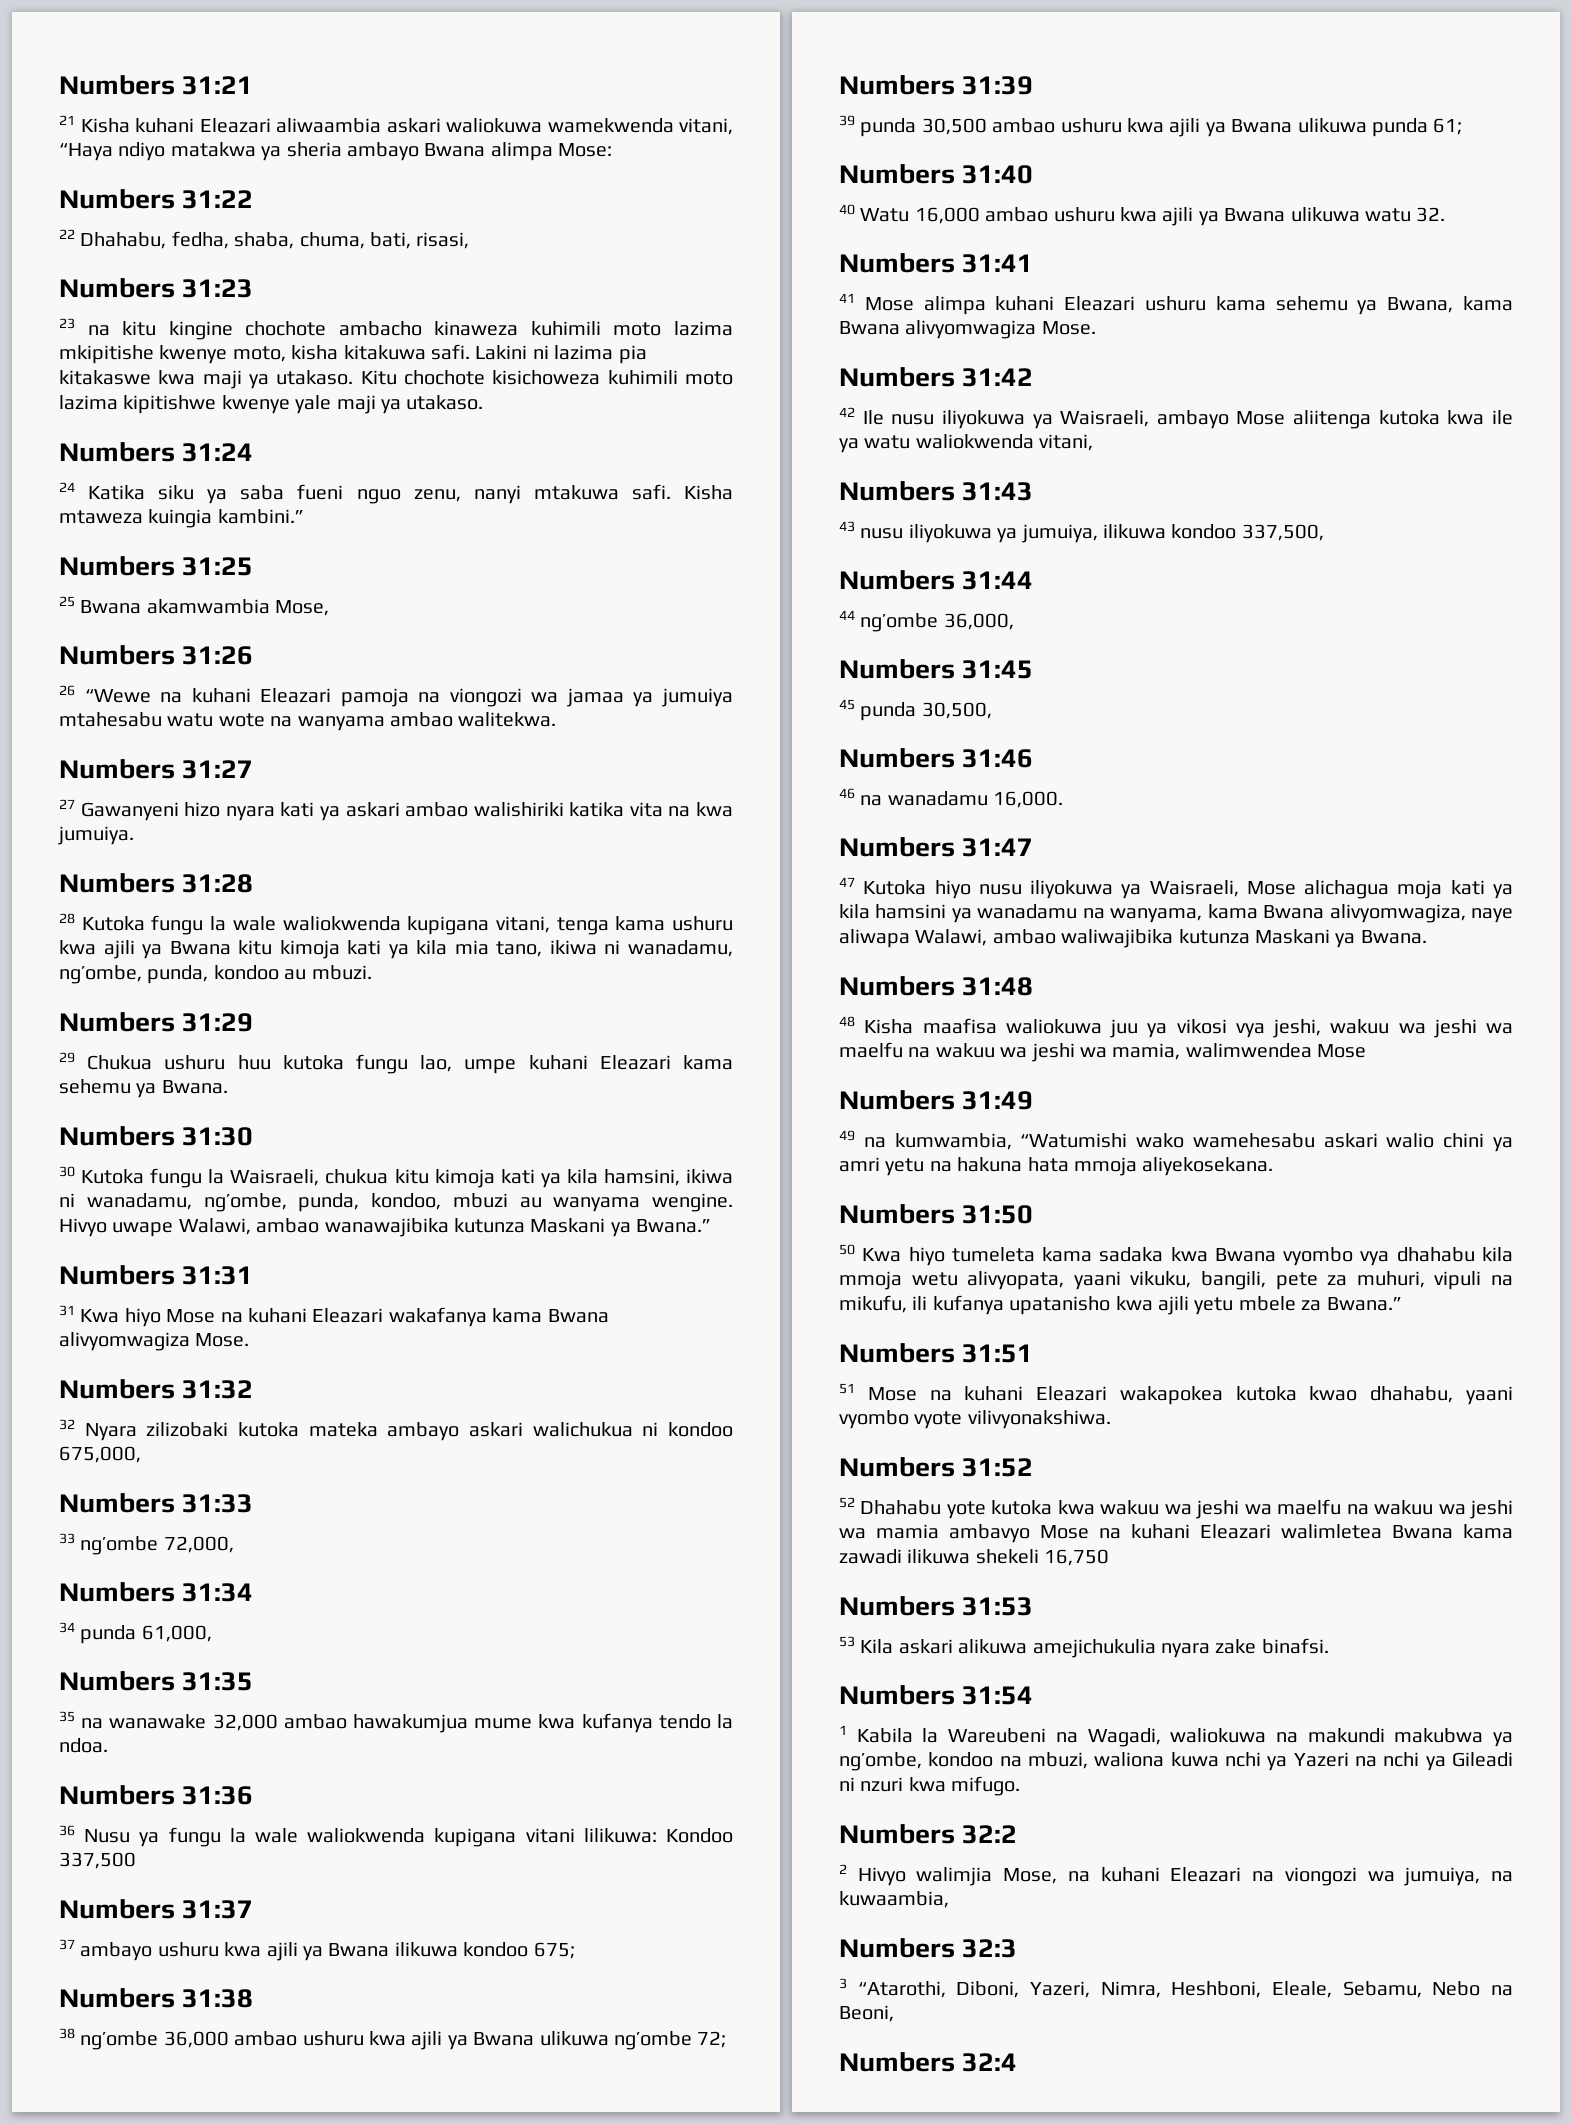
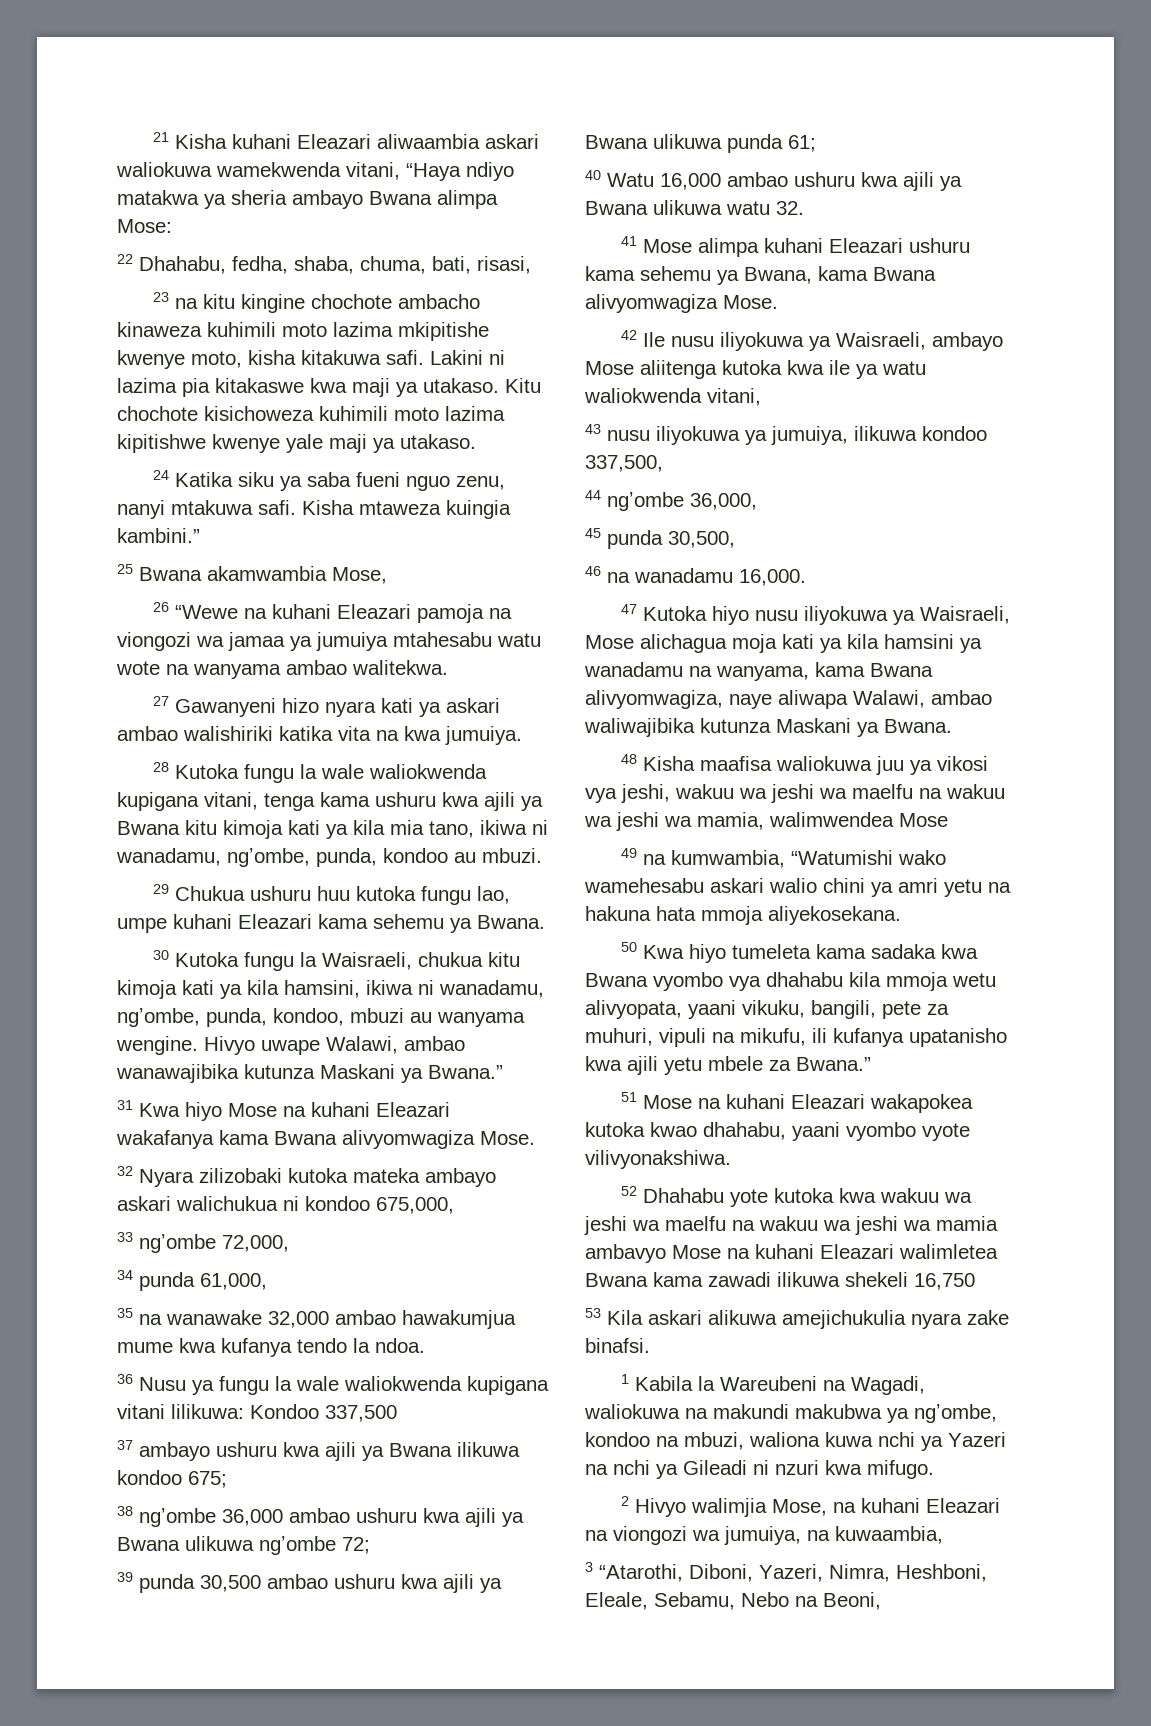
- Numbers 31:21
- Numbers 31:22
- Numbers 31:23
- Numbers 31:24
- Numbers 31:25
- Numbers 31:26
- Numbers 31:27
- Numbers 31:28
- Numbers 31:29
- Numbers 31:30
- Numbers 31:31
- Numbers 31:32
- Numbers 31:33
- Numbers 31:34
- Numbers 31:35
- Numbers 31:36
- Numbers 31:37
- Numbers 31:38
- Numbers 31:39
- Numbers 31:40
- Numbers 31:41
- Numbers 31:42
- Numbers 31:43
- Numbers 31:44
- Numbers 31:45
- Numbers 31:46
- Numbers 31:47
- Numbers 31:48
- Numbers 31:49
- Numbers 31:50
- Numbers 31:51
- Numbers 31:52
- Numbers 31:53
- Numbers 31:54
- Numbers 32:2
- Numbers 32:3
- Numbers 32:4

